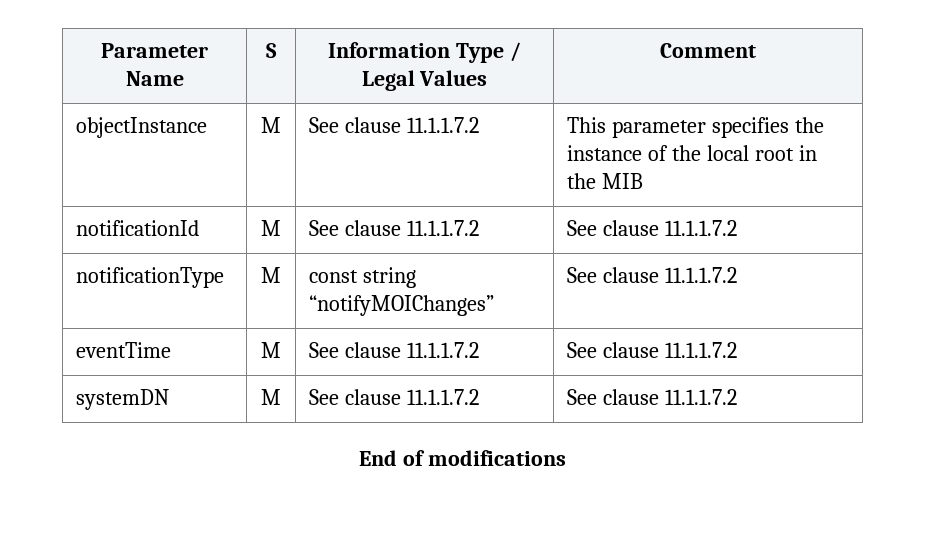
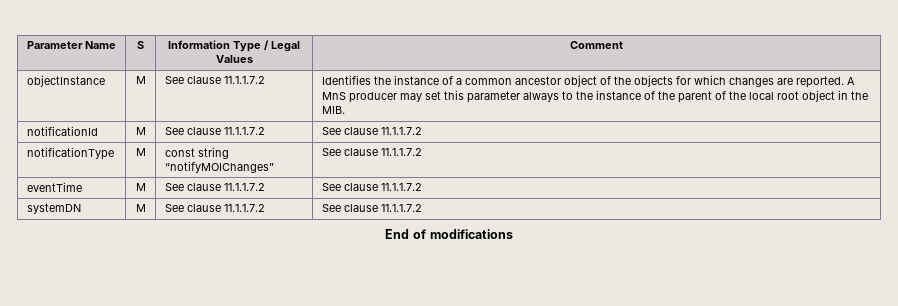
- This parameter specifies the instance of the local root in the MIB
+ Identifies the instance of a common ancestor object of the objects for which changes are reported. A MnS producer may set this parameter always to the instance of the parent of the local root object in the MIB.

